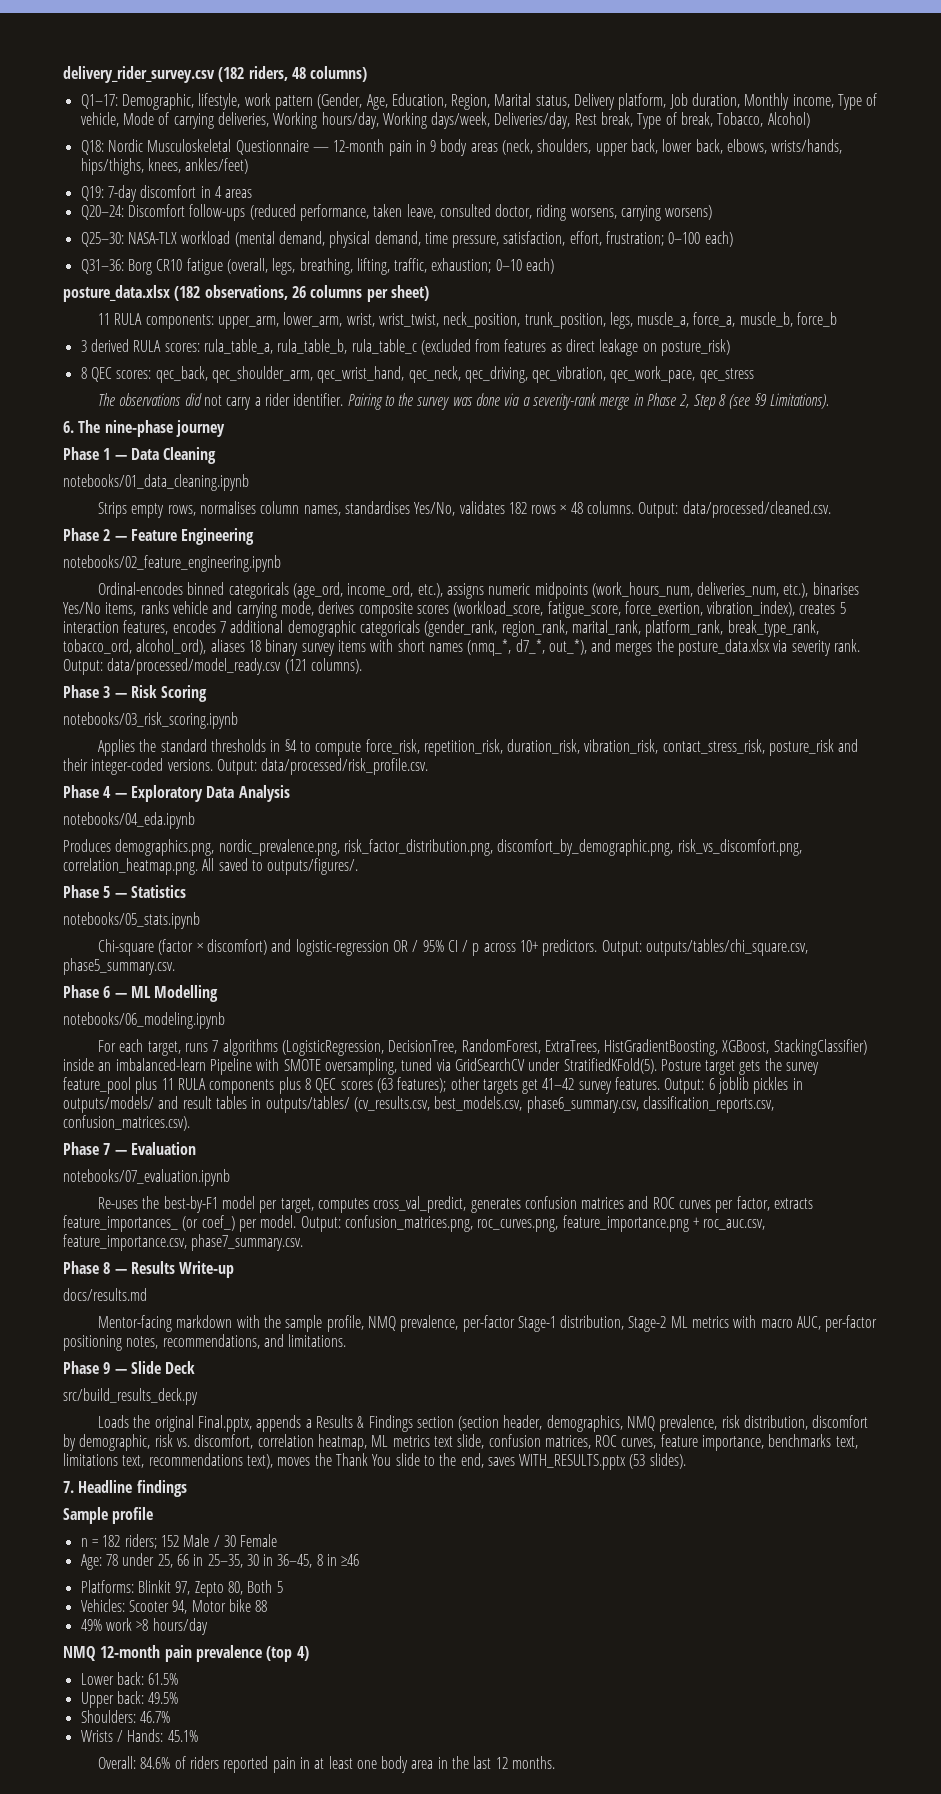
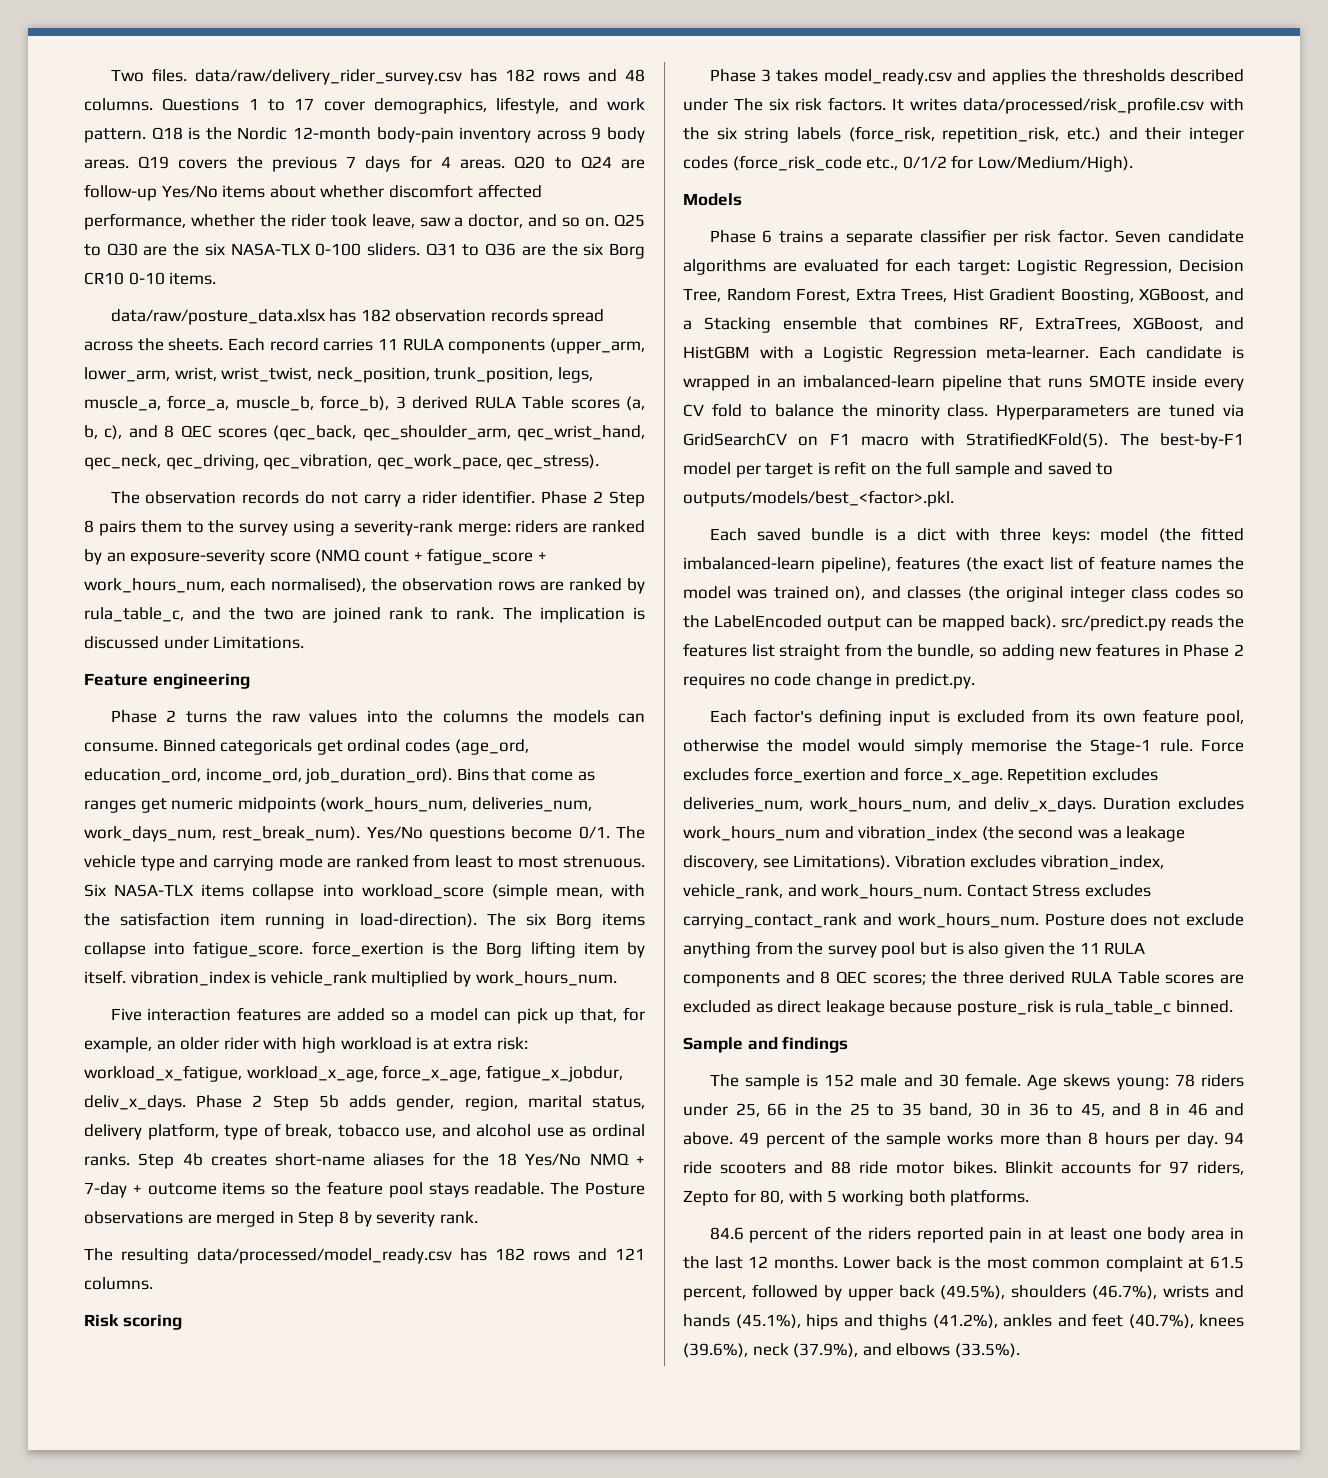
- delivery_rider_survey.csv (182 riders, 48 columns)
- Q1–17: Demographic, lifestyle, work pattern (Gender, Age, Education, Region, Marital status, Delivery platform, Job duration, Monthly income, Type of vehicle, Mode of carrying deliveries, Working hours/day, Working days/week, Deliveries/day, Rest break, Type of break, Tobacco, Alcohol)
- Q18: Nordic Musculoskeletal Questionnaire — 12-month pain in 9 body areas (neck, shoulders, upper back, lower back, elbows, wrists/hands, hips/thighs, knees, ankles/feet)
- Q19: 7-day discomfort in 4 areas
- Q20–24: Discomfort follow-ups (reduced performance, taken leave, consulted doctor, riding worsens, carrying worsens)
- Q25–30: NASA-TLX workload (mental demand, physical demand, time pressure, satisfaction, effort, frustration; 0–100 each)
- Q31–36: Borg CR10 fatigue (overall, legs, breathing, lifting, traffic, exhaustion; 0–10 each)
- posture_data.xlsx (182 observations, 26 columns per sheet)
- 11 RULA components: upper_arm, lower_arm, wrist, wrist_twist, neck_position, trunk_position, legs, muscle_a, force_a, muscle_b, force_b
- 3 derived RULA scores: rula_table_a, rula_table_b, rula_table_c (excluded from features as direct leakage on posture_risk)
- 8 QEC scores: qec_back, qec_shoulder_arm, qec_wrist_hand, qec_neck, qec_driving, qec_vibration, qec_work_pace, qec_stress
- The observations did not carry a rider identifier.
+ Two files. data/raw/delivery_rider_survey.csv has 182 rows and 48 columns. Questions 1 to 17 cover demographics, lifestyle, and work pattern. Q18 is the Nordic 12-month body-pain inventory across 9 body areas. Q19 covers the previous 7 days for 4 areas. Q20 to Q24 are follow-up Yes/No items about whether discomfort affected performance, whether the rider took leave, saw a doctor, and so on. Q25 to Q30 are the six NASA-TLX 0-100 sliders. Q31 to Q36 are the six Borg CR10 0-10 items.
+ data/raw/posture_data.xlsx has 182 observation records spread across the sheets. Each record carries 11 RULA components (upper_arm, lower_arm, wrist, wrist_twist, neck_position, trunk_position, legs, muscle_a, force_a, muscle_b, force_b), 3 derived RULA Table scores (a, b, c), and 8 QEC scores (qec_back, qec_shoulder_arm, qec_wrist_hand, qec_neck, qec_driving, qec_vibration, qec_work_pace, qec_stress).
+ The observation records do not carry a rider identifier.
- Pairing to the survey was done via a severity-rank merge in Phase 2, Step 8 (see §9 Limitations).
- 6. The nine-phase journey
- Phase 1 — Data Cleaning
- notebooks/01_data_cleaning.ipynb
- Strips empty rows, normalises column names, standardises Yes/No, validates 182 rows × 48 columns. Output: data/processed/cleaned.csv.
- Phase 2 — Feature Engineering
- notebooks/02_feature_engineering.ipynb
- Ordinal-encodes binned categoricals (age_ord, income_ord, etc.), assigns numeric midpoints (work_hours_num, deliveries_num, etc.), binarises Yes/No items, ranks vehicle and carrying mode, derives composite scores (workload_score, fatigue_score, force_exertion, vibration_index), creates 5 interaction features, encodes 7 additional demographic categoricals (gender_rank, region_rank, marital_rank, platform_rank, break_type_rank, tobacco_ord, alcohol_ord), aliases 18 binary survey items with short names (nmq_*, d7_*, out_*), and merges the posture_data.xlsx via severity rank. Output: data/processed/model_ready.csv (121 columns).
- Phase 3 — Risk Scoring
- notebooks/03_risk_scoring.ipynb
- Applies the standard thresholds in §4 to compute force_risk, repetition_risk, duration_risk, vibration_risk, contact_stress_risk, posture_risk and their integer-coded versions. Output: data/processed/risk_profile.csv.
- Phase 4 — Exploratory Data Analysis
- notebooks/04_eda.ipynb
- Produces demographics.png, nordic_prevalence.png, risk_factor_distribution.png, discomfort_by_demographic.png, risk_vs_discomfort.png, correlation_heatmap.png. All saved to outputs/figures/.
- Phase 5 — Statistics
- notebooks/05_stats.ipynb
- Chi-square (factor × discomfort) and logistic-regression OR / 95% CI / p across 10+ predictors. Output: outputs/tables/chi_square.csv, phase5_summary.csv.
- Phase 6 — ML Modelling
- notebooks/06_modeling.ipynb
- For each target, runs 7 algorithms (LogisticRegression, DecisionTree, RandomForest, ExtraTrees, HistGradientBoosting, XGBoost, StackingClassifier) inside an imbalanced-learn Pipeline with SMOTE oversampling, tuned via GridSearchCV under StratifiedKFold(5). Posture target gets the survey feature_pool plus 11 RULA components plus 8 QEC scores (63 features); other targets get 41–42 survey features. Output: 6 joblib pickles in outputs/models/ and result tables in outputs/tables/ (cv_results.csv, best_models.csv, phase6_summary.csv, classification_reports.csv, confusion_matrices.csv).
- Phase 7 — Evaluation
- notebooks/07_evaluation.ipynb
- Re-uses the best-by-F1 model per target, computes cross_val_predict, generates confusion matrices and ROC curves per factor, extracts feature_importances_ (or coef_) per model. Output: confusion_matrices.png, roc_curves.png, feature_importance.png + roc_auc.csv, feature_importance.csv, phase7_summary.csv.
- Phase 8 — Results Write-up
- docs/results.md
- Mentor-facing markdown with the sample profile, NMQ prevalence, per-factor Stage-1 distribution, Stage-2 ML metrics with macro AUC, per-factor positioning notes, recommendations, and limitations.
- Phase 9 — Slide Deck
- src/build_results_deck.py
- Loads the original Final.pptx, appends a Results & Findings section (section header, demographics, NMQ prevalence, risk distribution, discomfort by demographic, risk vs. discomfort, correlation heatmap, ML metrics text slide, confusion matrices, ROC curves, feature importance, benchmarks text, limitations text, recommendations text), moves the Thank You slide to the end, saves WITH_RESULTS.pptx (53 slides).
- 7. Headline findings
- Sample profile
- n = 182 riders; 152 Male / 30 Female
- Age: 78 under 25, 66 in 25–35, 30 in 36–45, 8 in ≥46
- Platforms: Blinkit 97, Zepto 80, Both 5
- Vehicles: Scooter 94, Motor bike 88
- 49% work >8 hours/day
- NMQ 12-month pain prevalence (top 4)
- Lower back: 61.5%
- Upper back: 49.5%
- Shoulders: 46.7%
- Wrists / Hands: 45.1%
- Overall: 84.6% of riders reported pain in at least one body area in the last 12 months.
+ Phase 2 Step 8 pairs them to the survey using a severity-rank merge: riders are ranked by an exposure-severity score (NMQ count + fatigue_score + work_hours_num, each normalised), the observation rows are ranked by rula_table_c, and the two are joined rank to rank. The implication is discussed under Limitations.
+ Feature engineering
+ Phase 2 turns the raw values into the columns the models can consume. Binned categoricals get ordinal codes (age_ord, education_ord, income_ord, job_duration_ord). Bins that come as ranges get numeric midpoints (work_hours_num, deliveries_num, work_days_num, rest_break_num). Yes/No questions become 0/1. The vehicle type and carrying mode are ranked from least to most strenuous. Six NASA-TLX items collapse into workload_score (simple mean, with the satisfaction item running in load-direction). The six Borg items collapse into fatigue_score. force_exertion is the Borg lifting item by itself. vibration_index is vehicle_rank multiplied by work_hours_num.
+ Five interaction features are added so a model can pick up that, for example, an older rider with high workload is at extra risk: workload_x_fatigue, workload_x_age, force_x_age, fatigue_x_jobdur, deliv_x_days. Phase 2 Step 5b adds gender, region, marital status, delivery platform, type of break, tobacco use, and alcohol use as ordinal ranks. Step 4b creates short-name aliases for the 18 Yes/No NMQ + 7-day + outcome items so the feature pool stays readable. The Posture observations are merged in Step 8 by severity rank.
+ The resulting data/processed/model_ready.csv has 182 rows and 121 columns.
+ Risk scoring
+ Phase 3 takes model_ready.csv and applies the thresholds described under The six risk factors. It writes data/processed/risk_profile.csv with the six string labels (force_risk, repetition_risk, etc.) and their integer codes (force_risk_code etc., 0/1/2 for Low/Medium/High).
+ Models
+ Phase 6 trains a separate classifier per risk factor. Seven candidate algorithms are evaluated for each target: Logistic Regression, Decision Tree, Random Forest, Extra Trees, Hist Gradient Boosting, XGBoost, and a Stacking ensemble that combines RF, ExtraTrees, XGBoost, and HistGBM with a Logistic Regression meta-learner. Each candidate is wrapped in an imbalanced-learn pipeline that runs SMOTE inside every CV fold to balance the minority class. Hyperparameters are tuned via GridSearchCV on F1 macro with StratifiedKFold(5). The best-by-F1 model per target is refit on the full sample and saved to outputs/models/best_<factor>.pkl.
+ Each saved bundle is a dict with three keys: model (the fitted imbalanced-learn pipeline), features (the exact list of feature names the model was trained on), and classes (the original integer class codes so the LabelEncoded output can be mapped back). src/predict.py reads the features list straight from the bundle, so adding new features in Phase 2 requires no code change in predict.py.
+ Each factor's defining input is excluded from its own feature pool, otherwise the model would simply memorise the Stage-1 rule. Force excludes force_exertion and force_x_age. Repetition excludes deliveries_num, work_hours_num, and deliv_x_days. Duration excludes work_hours_num and vibration_index (the second was a leakage discovery, see Limitations). Vibration excludes vibration_index, vehicle_rank, and work_hours_num. Contact Stress excludes carrying_contact_rank and work_hours_num. Posture does not exclude anything from the survey pool but is also given the 11 RULA components and 8 QEC scores; the three derived RULA Table scores are excluded as direct leakage because posture_risk is rula_table_c binned.
+ Sample and findings
+ The sample is 152 male and 30 female. Age skews young: 78 riders under 25, 66 in the 25 to 35 band, 30 in 36 to 45, and 8 in 46 and above. 49 percent of the sample works more than 8 hours per day. 94 ride scooters and 88 ride motor bikes. Blinkit accounts for 97 riders, Zepto for 80, with 5 working both platforms.
+ 84.6 percent of the riders reported pain in at least one body area in the last 12 months.
+ Lower back is the most common complaint at 61.5 percent, followed by upper back (49.5%), shoulders (46.7%), wrists and hands (45.1%), hips and thighs (41.2%), ankles and feet (40.7%), knees (39.6%), neck (37.9%), and elbows (33.5%).

